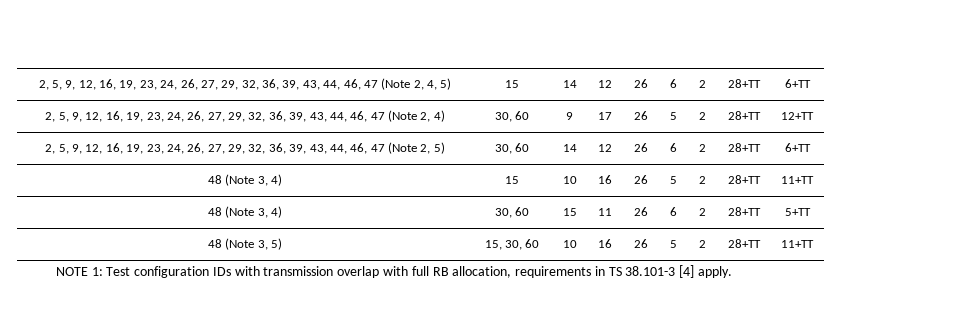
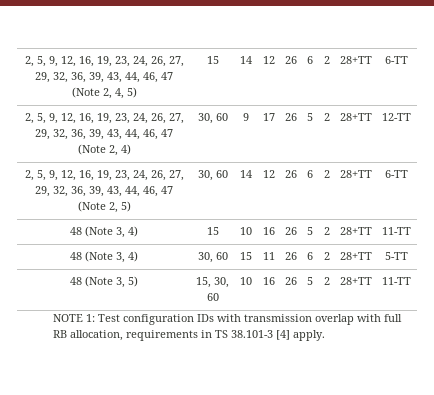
- 2, 5, 9, 12, 16, 19, 23, 24, 26, 27, 29, 32, 36, 39, 43, 44, 46, 47 (Note 2, 4, 5) | 15 | 14 | 12 | 26 | 6 | 2 | 28+TT | 6+TT
+ 2, 5, 9, 12, 16, 19, 23, 24, 26, 27, 29, 32, 36, 39, 43, 44, 46, 47 (Note 2, 4, 5) | 15 | 14 | 12 | 26 | 6 | 2 | 28+TT | 6-TT
- 2, 5, 9, 12, 16, 19, 23, 24, 26, 27, 29, 32, 36, 39, 43, 44, 46, 47 (Note 2, 4) | 30, 60 | 9 | 17 | 26 | 5 | 2 | 28+TT | 12+TT
+ 2, 5, 9, 12, 16, 19, 23, 24, 26, 27, 29, 32, 36, 39, 43, 44, 46, 47 (Note 2, 4) | 30, 60 | 9 | 17 | 26 | 5 | 2 | 28+TT | 12-TT
- 2, 5, 9, 12, 16, 19, 23, 24, 26, 27, 29, 32, 36, 39, 43, 44, 46, 47 (Note 2, 5) | 30, 60 | 14 | 12 | 26 | 6 | 2 | 28+TT | 6+TT
+ 2, 5, 9, 12, 16, 19, 23, 24, 26, 27, 29, 32, 36, 39, 43, 44, 46, 47 (Note 2, 5) | 30, 60 | 14 | 12 | 26 | 6 | 2 | 28+TT | 6-TT
- 48 (Note 3, 4) | 15 | 10 | 16 | 26 | 5 | 2 | 28+TT | 11+TT
+ 48 (Note 3, 4) | 15 | 10 | 16 | 26 | 5 | 2 | 28+TT | 11-TT
- 48 (Note 3, 4) | 30, 60 | 15 | 11 | 26 | 6 | 2 | 28+TT | 5+TT
+ 48 (Note 3, 4) | 30, 60 | 15 | 11 | 26 | 6 | 2 | 28+TT | 5-TT
- 48 (Note 3, 5) | 15, 30, 60 | 10 | 16 | 26 | 5 | 2 | 28+TT | 11+TT
+ 48 (Note 3, 5) | 15, 30, 60 | 10 | 16 | 26 | 5 | 2 | 28+TT | 11-TT

